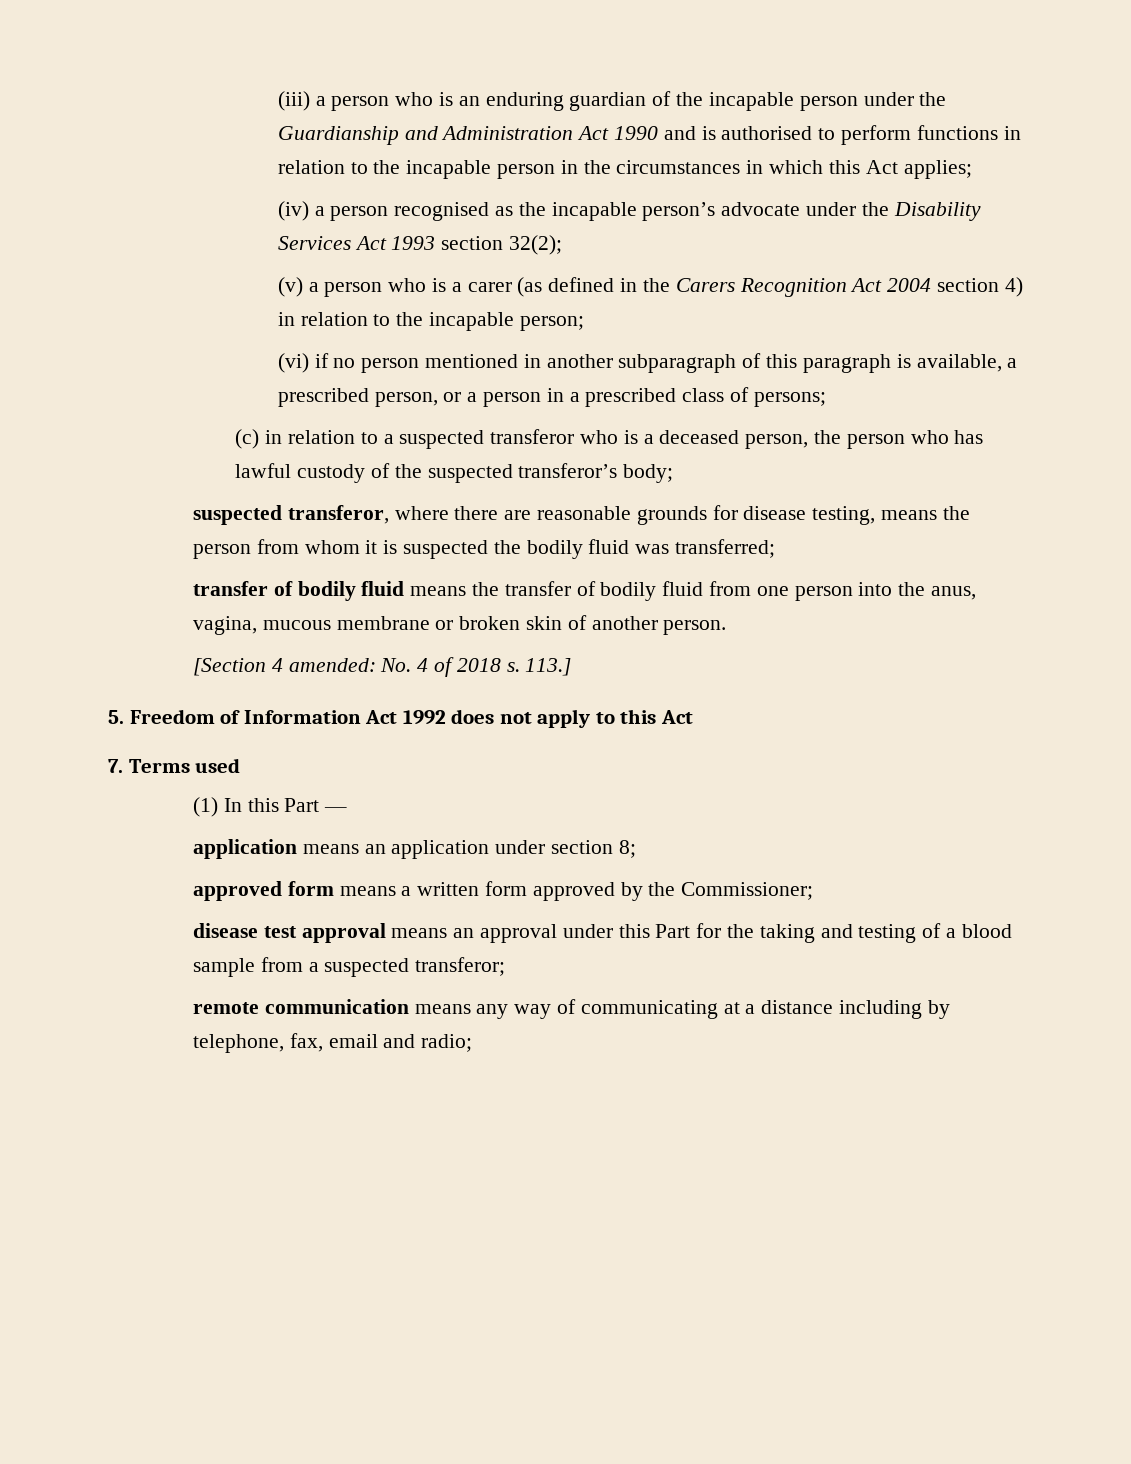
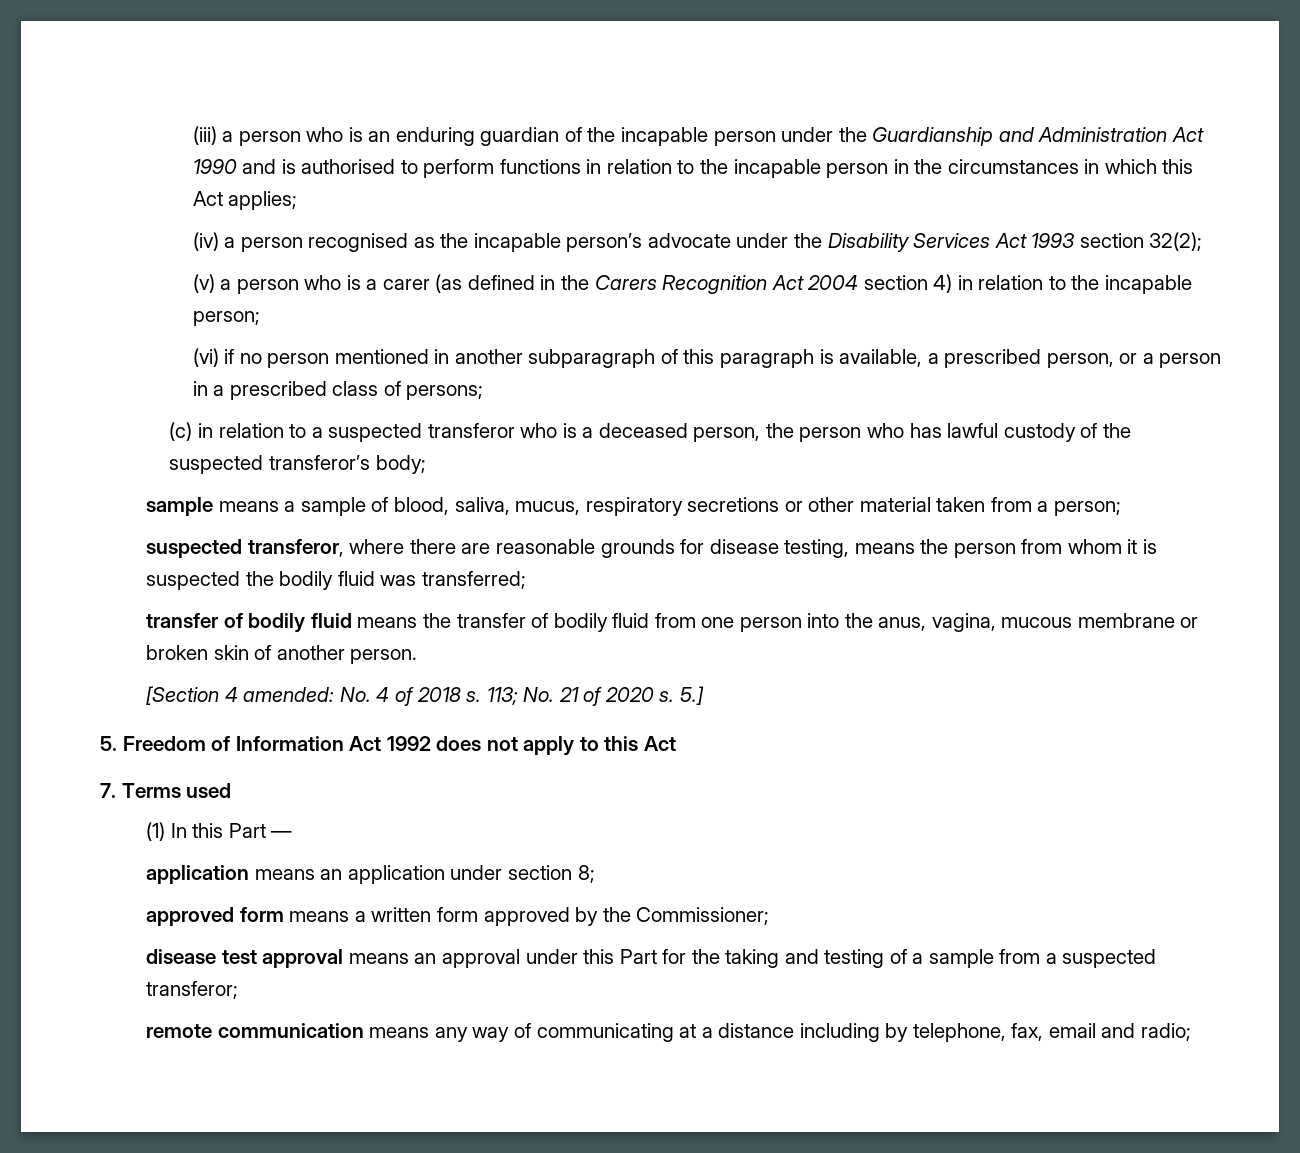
+ sample means a sample of blood, saliva, mucus, respiratory secretions or other material taken from a person;
- 113.]
+ 113; No. 21 of 2020 s. 5.]
- disease test approval means an approval under this Part for the taking and testing of a blood sample from a suspected transferor;
+ disease test approval means an approval under this Part for the taking and testing of a sample from a suspected transferor;

